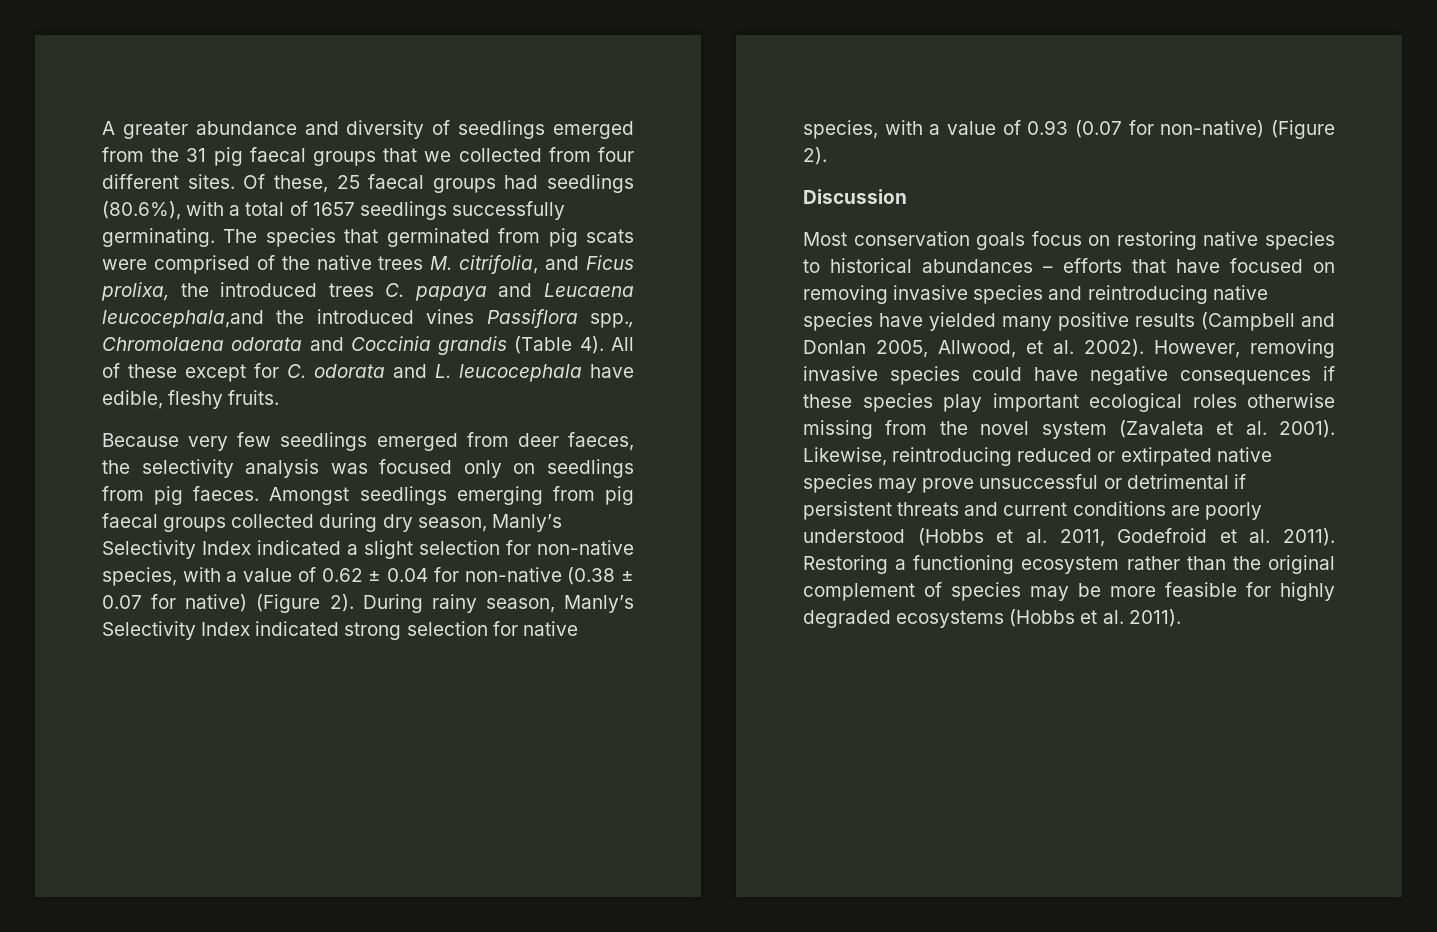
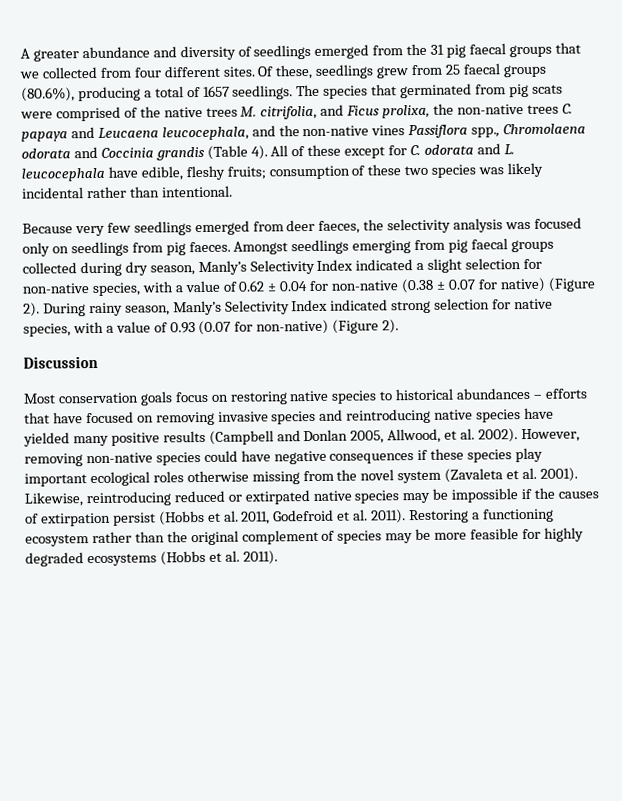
- Of these, 25 faecal groups had seedlings (80.6%), with a total of 1657 seedlings successfully germinating.
+ Of these, seedlings grew from 25 faecal groups (80.6%), producing a total of 1657 seedlings.
- The species that germinated from pig scats were comprised of the native trees M. citrifolia, and Ficus prolixa, the introduced trees C. papaya and Leucaena leucocephala,and the introduced vines Passiflora spp., Chromolaena odorata and Coccinia grandis (Table 4).
+ The species that germinated from pig scats were comprised of the native trees M. citrifolia, and Ficus prolixa, the non-native trees C. papaya and Leucaena leucocephala, and the non-native vines Passiflora spp., Chromolaena odorata and Coccinia grandis (Table 4).
- All of these except for C. odorata and L. leucocephala have edible, fleshy fruits.
+ All of these except for C. odorata and L. leucocephala have edible, fleshy fruits; consumption of these two species was likely incidental rather than intentional.
- However, removing invasive species could have negative consequences if these species play important ecological roles otherwise missing from the novel system (Zavaleta et al. 2001).
+ However, removing non-native species could have negative consequences if these species play important ecological roles otherwise missing from the novel system (Zavaleta et al. 2001).
- Likewise, reintroducing reduced or extirpated native species may prove unsuccessful or detrimental if persistent threats and current conditions are poorly understood (Hobbs et al. 2011, Godefroid et al. 2011).
+ Likewise, reintroducing reduced or extirpated native species may be impossible if the causes of extirpation persist (Hobbs et al. 2011, Godefroid et al. 2011).

